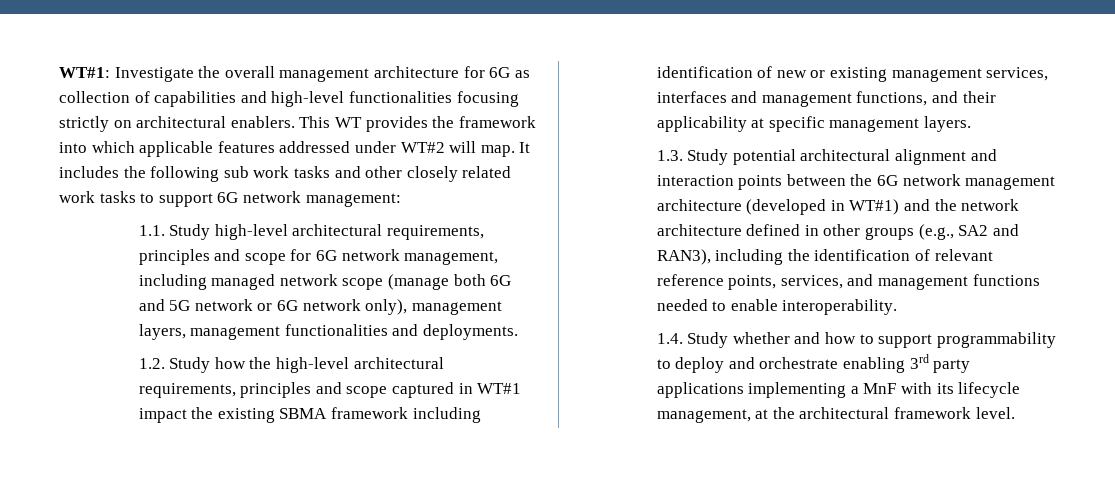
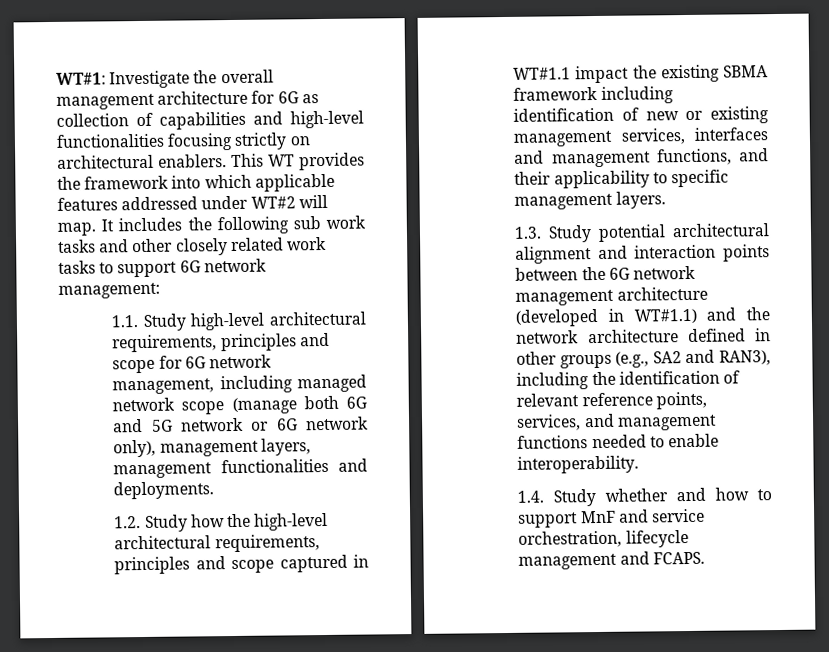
- 1.2. Study how the high-level architectural requirements, principles and scope captured in WT#1 impact the existing SBMA framework including identification of new or existing management services, interfaces and management functions, and their applicability at specific management layers.
+ 1.2. Study how the high-level architectural requirements, principles and scope captured in WT#1.1 impact the existing SBMA framework including identification of new or existing management services, interfaces and management functions, and their applicability to specific management layers.
- 1.3. Study potential architectural alignment and interaction points between the 6G network management architecture (developed in WT#1) and the network architecture defined in other groups (e.g., SA2 and RAN3), including the identification of relevant reference points, services, and management functions needed to enable interoperability.
+ 1.3. Study potential architectural alignment and interaction points between the 6G network management architecture (developed in WT#1.1) and the network architecture defined in other groups (e.g., SA2 and RAN3), including the identification of relevant reference points, services, and management functions needed to enable interoperability.
- 1.4. Study whether and how to support programmability to deploy and orchestrate enabling 3rd party applications implementing a MnF with its lifecycle management, at the architectural framework level.
+ 1.4. Study whether and how to support MnF and service orchestration, lifecycle management and FCAPS.

